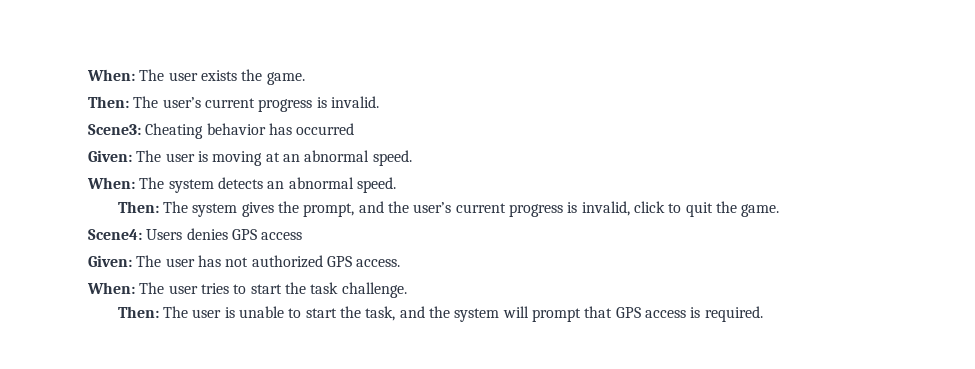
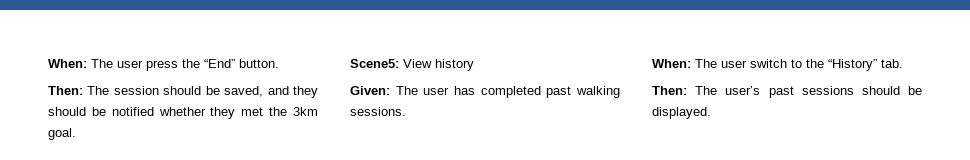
- When: The user exists the game.
- Then: The user’s current progress is invalid.
- Scene3: Cheating behavior has occurred
- Given: The user is moving at an abnormal speed.
- When: The system detects an abnormal speed.
- Then: The system gives the prompt, and the user’s current progress is invalid, click to quit the game.
- Scene4: Users denies GPS access
+ When: The user press the “End” button.
+ Then: The session should be saved, and they should be notified whether they met the 3km goal.
+ Scene5: View history
- Given: The user has not authorized GPS access.
- When: The user tries to start the task challenge.
- Then: The user is unable to start the task, and the system will prompt that GPS access is required.
+ Given: The user has completed past walking sessions.
+ When: The user switch to the “History” tab.
+ Then: The user’s past sessions should be displayed.

